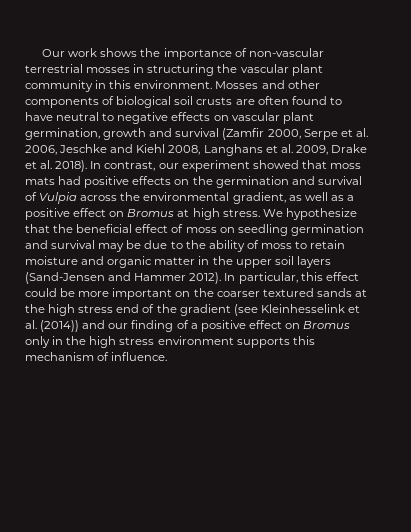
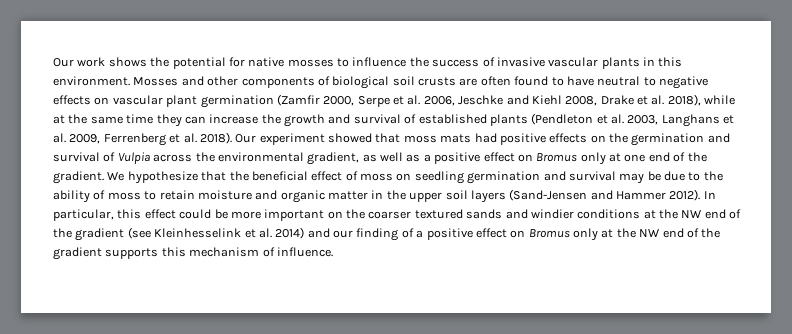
- Our work shows the importance of non-vascular terrestrial mosses in structuring the vascular plant community in this environment.
+ Our work shows the potential for native mosses to influence the success of invasive vascular plants in this environment.
- Mosses and other components of biological soil crusts are often found to have neutral to negative effects on vascular plant germination, growth and survival (Zamfir 2000, Serpe et al. 2006, Jeschke and Kiehl 2008, Langhans et al. 2009, Drake et al. 2018).
+ Mosses and other components of biological soil crusts are often found to have neutral to negative effects on vascular plant germination (Zamfir 2000, Serpe et al. 2006, Jeschke and Kiehl 2008, Drake et al. 2018), while at the same time they can increase the growth and survival of established plants (Pendleton et al. 2003, Langhans et al. 2009, Ferrenberg et al. 2018).
- In contrast, our experiment showed that moss mats had positive effects on the germination and survival of Vulpia across the environmental gradient, as well as a positive effect on Bromus at high stress.
+ Our experiment showed that moss mats had positive effects on the germination and survival of Vulpia across the environmental gradient, as well as a positive effect on Bromus only at one end of the gradient.
- In particular, this effect could be more important on the coarser textured sands at the high stress end of the gradient (see Kleinhesselink et al. (2014)) and our finding of a positive effect on Bromus only in the high stress environment supports this mechanism of influence.
+ In particular, this effect could be more important on the coarser textured sands and windier conditions at the NW end of the gradient (see Kleinhesselink et al. 2014) and our finding of a positive effect on Bromus only at the NW end of the gradient supports this mechanism of influence.

